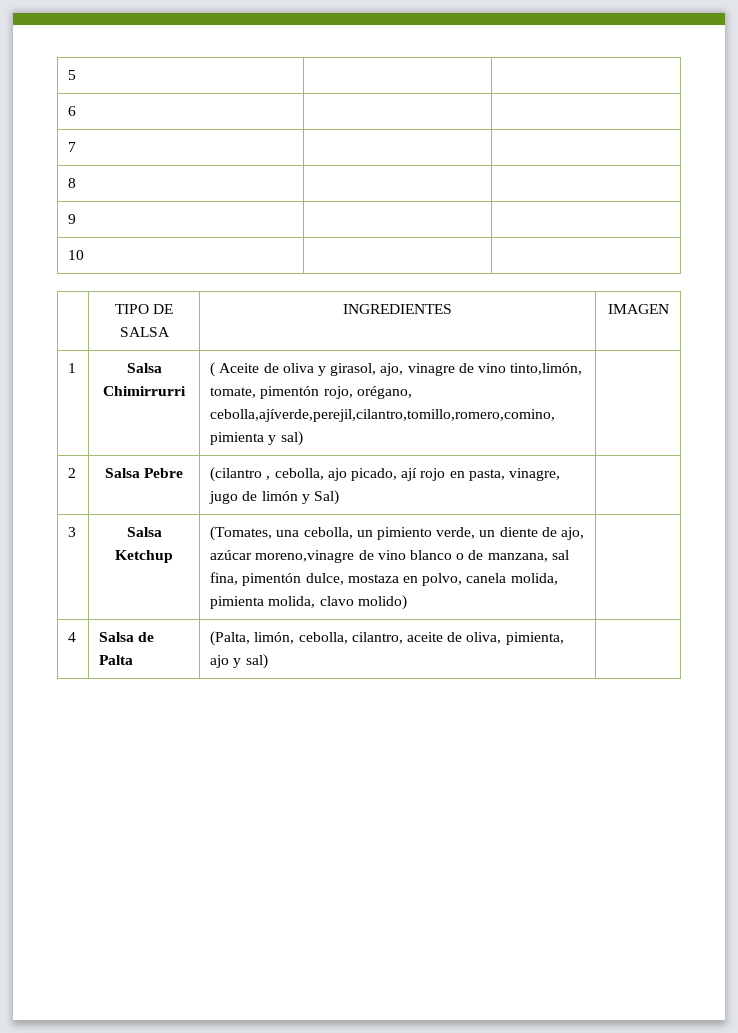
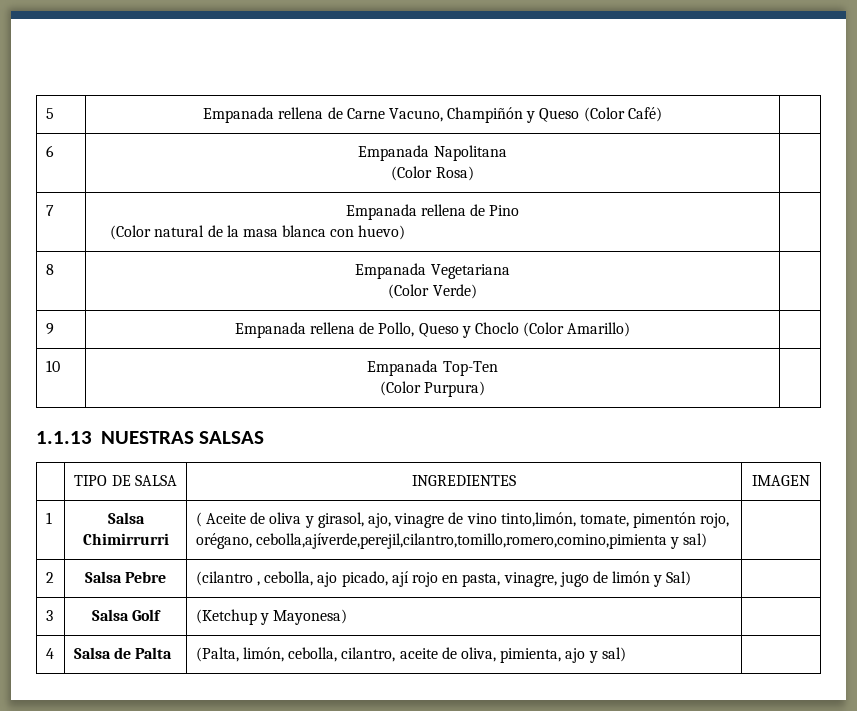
- 5 | |
- 6 | |
- 7 | |
- 8 | |
- 9 | |
- 10 | |
+ 5 | Empanada rellena de Carne Vacuno, Champiñón y Queso (Color Café) |
+ 6 | Empanada Napolitana
+ (Color Rosa) |
+ 7 | Empanada rellena de Pino
+ (Color natural de la masa blanca con huevo) |
+ 8 | Empanada Vegetariana
+ (Color Verde) |
+ 9 | Empanada rellena de Pollo, Queso y Choclo (Color Amarillo) |
+ 10 | Empanada Top-Ten
+ (Color Purpura) |
+ 1.1.13 NUESTRAS SALSAS
- 3 | Salsa Ketchup | (Tomates, una cebolla, un pimiento verde, un diente de ajo, azúcar moreno,vinagre de vino blanco o de manzana, sal fina, pimentón dulce, mostaza en polvo, canela molida, pimienta molida, clavo molido) |
+ 3 | Salsa Golf | (Ketchup y Mayonesa) |

